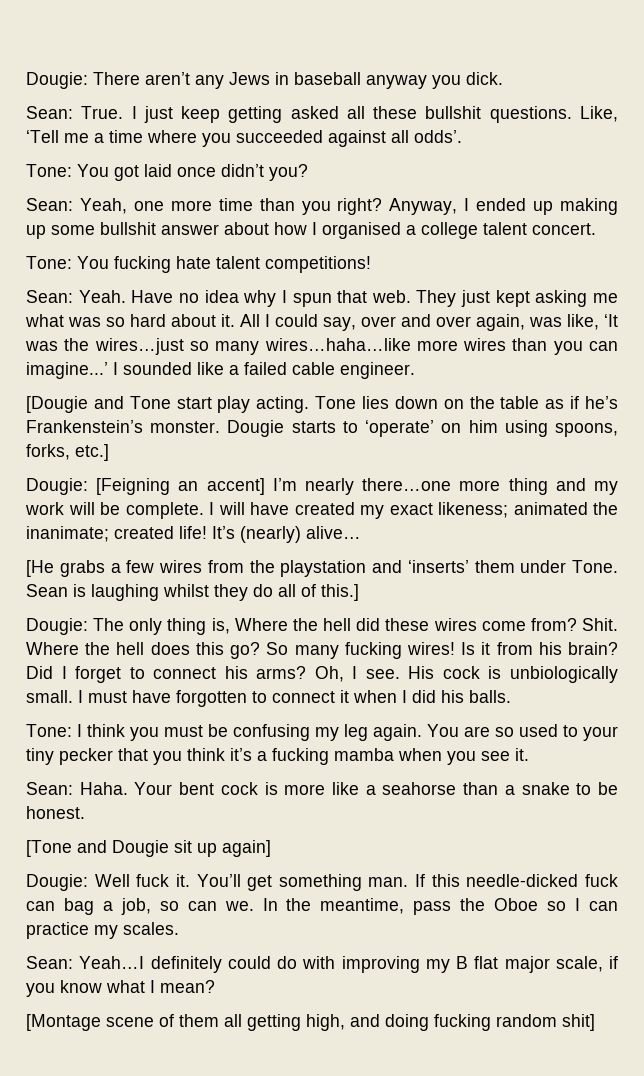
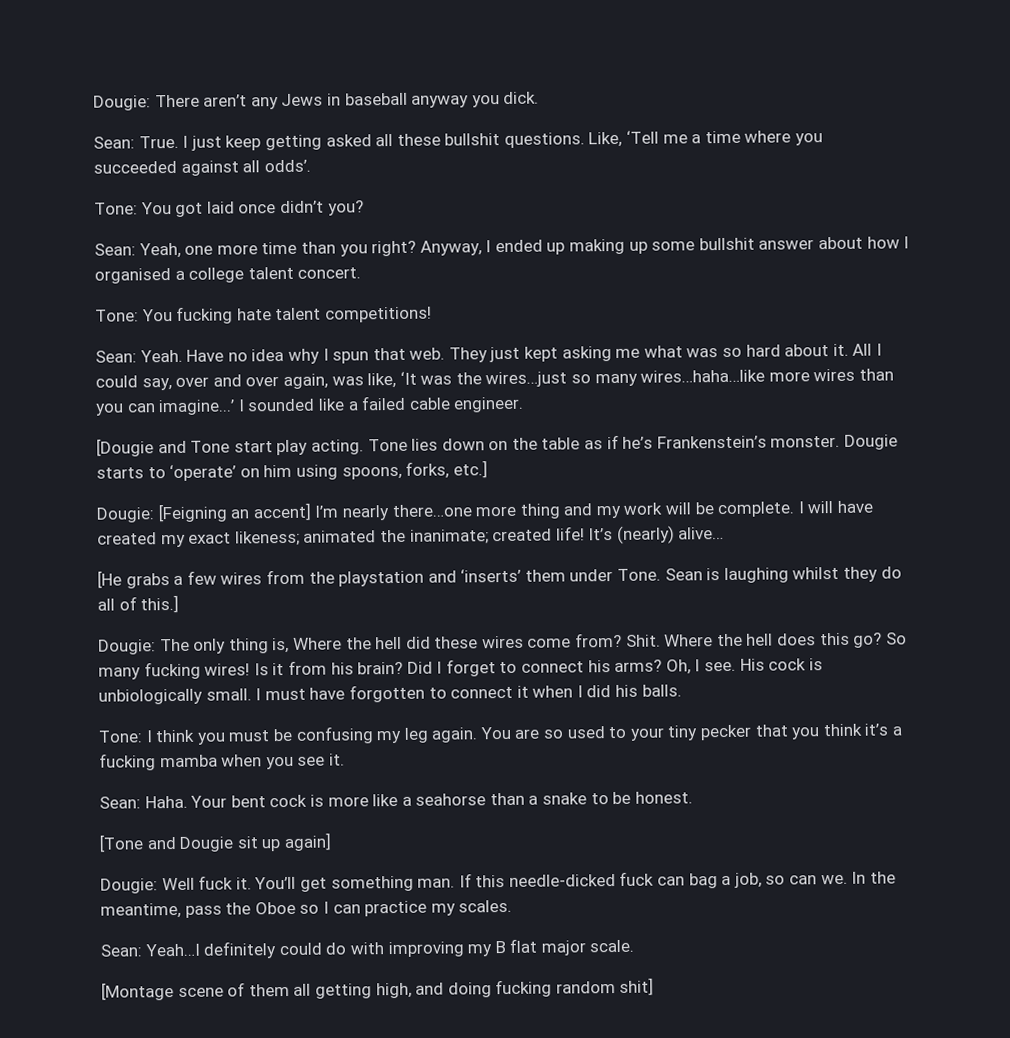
- Sean: Yeah…I definitely could do with improving my B flat major scale, if you know what I mean?
+ Sean: Yeah…I definitely could do with improving my B flat major scale.

